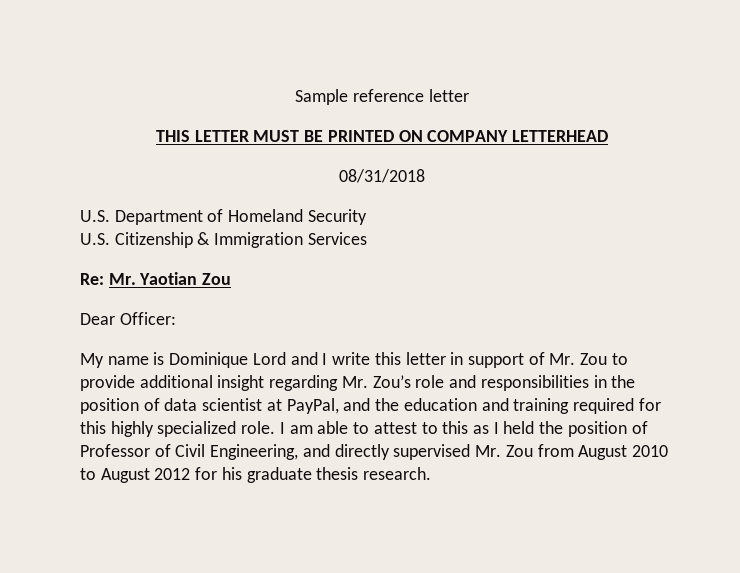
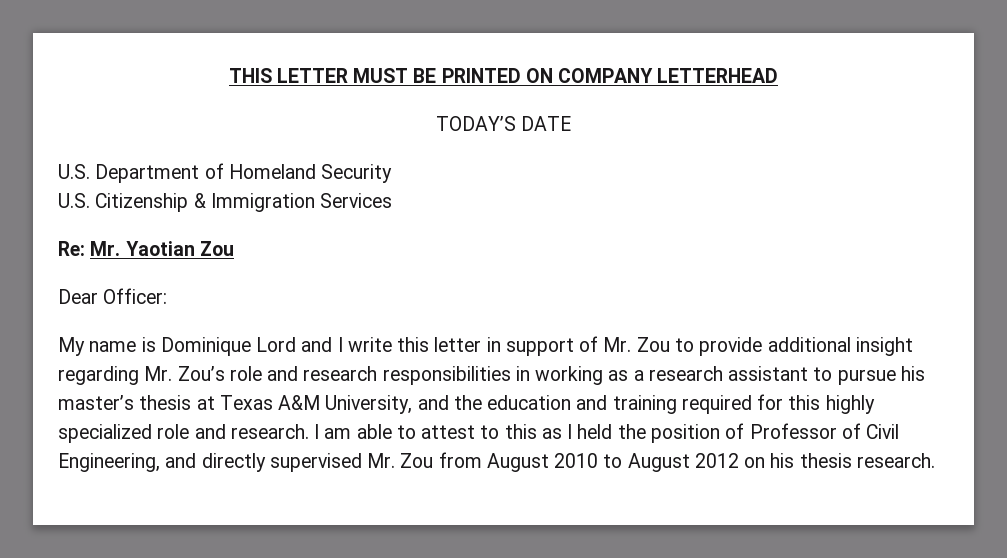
- Sample reference letter
- 08/31/2018
+ TODAY’S DATE
- My name is Dominique Lord and I write this letter in support of Mr. Zou to provide additional insight regarding Mr. Zou’s role and responsibilities in the position of data scientist at PayPal, and the education and training required for this highly specialized role.
+ My name is Dominique Lord and I write this letter in support of Mr. Zou to provide additional insight regarding Mr. Zou’s role and research responsibilities in working as a research assistant to pursue his master’s thesis at Texas A&M University, and the education and training required for this highly specialized role and research.
- I am able to attest to this as I held the position of Professor of Civil Engineering, and directly supervised Mr. Zou from August 2010 to August 2012 for his graduate thesis research.
+ I am able to attest to this as I held the position of Professor of Civil Engineering, and directly supervised Mr. Zou from August 2010 to August 2012 on his thesis research.

